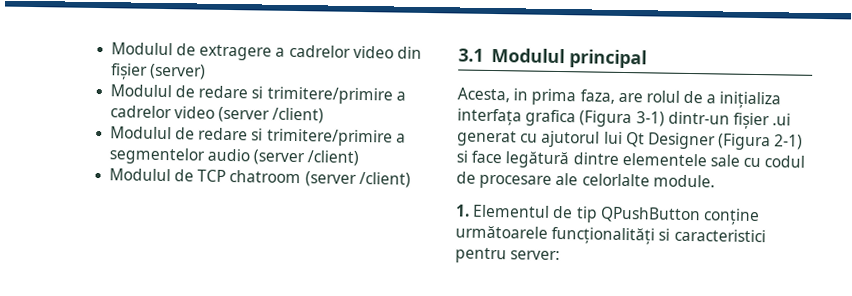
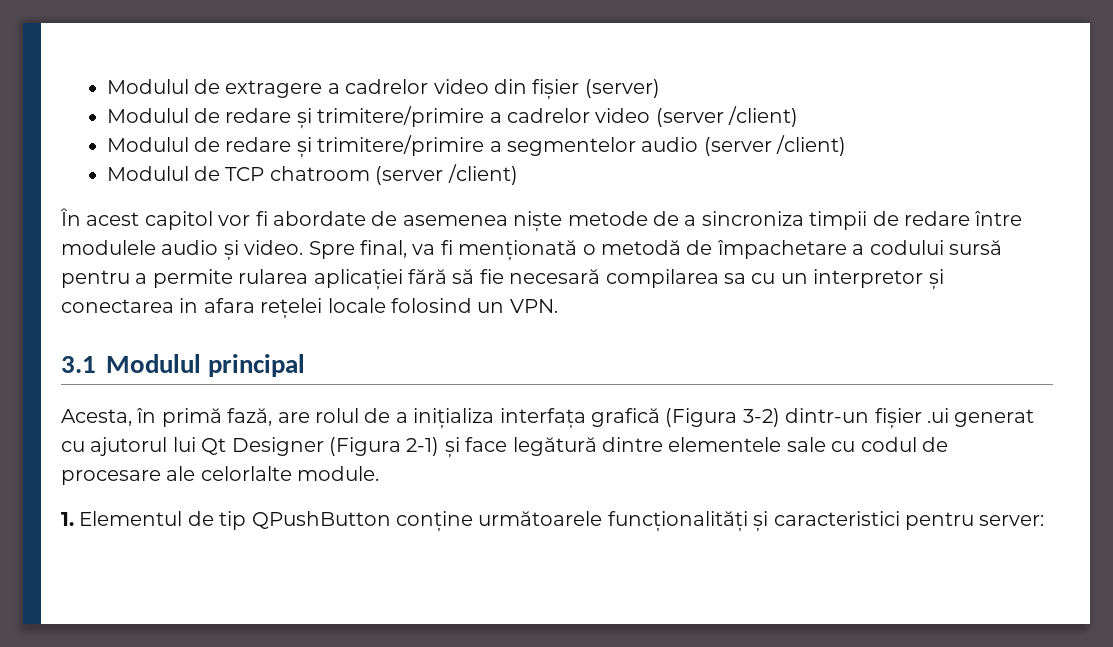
- Modulul de redare si trimitere/primire a cadrelor video (server /client)
+ Modulul de redare și trimitere/primire a cadrelor video (server /client)
- Modulul de redare si trimitere/primire a segmentelor audio (server /client)
+ Modulul de redare și trimitere/primire a segmentelor audio (server /client)
+ În acest capitol vor fi abordate de asemenea niște metode de a sincroniza timpii de redare între modulele audio și video. Spre final, va fi menționată o metodă de împachetare a codului sursă pentru a permite rularea aplicației fără să fie necesară compilarea sa cu un interpretor și conectarea in afara rețelei locale folosind un VPN.
- Acesta, in prima faza, are rolul de a inițializa interfața grafica (Figura 3-1) dintr-un fișier .ui generat cu ajutorul lui Qt Designer (Figura 2-1) si face legătură dintre elementele sale cu codul de procesare ale celorlalte module.
+ Acesta, în primă fază, are rolul de a inițializa interfața grafică (Figura 3-2) dintr-un fișier .ui generat cu ajutorul lui Qt Designer (Figura 2-1) și face legătură dintre elementele sale cu codul de procesare ale celorlalte module.
- 1. Elementul de tip QPushButton conține următoarele funcționalități si caracteristici pentru server:
+ 1. Elementul de tip QPushButton conține următoarele funcționalități și caracteristici pentru server:

